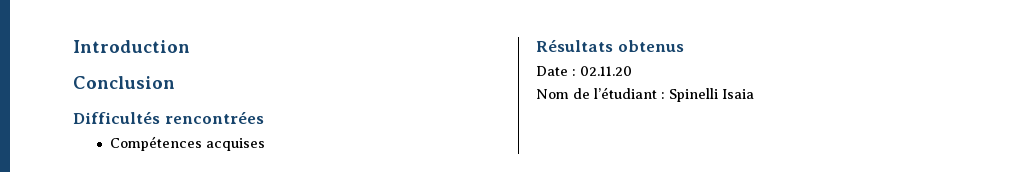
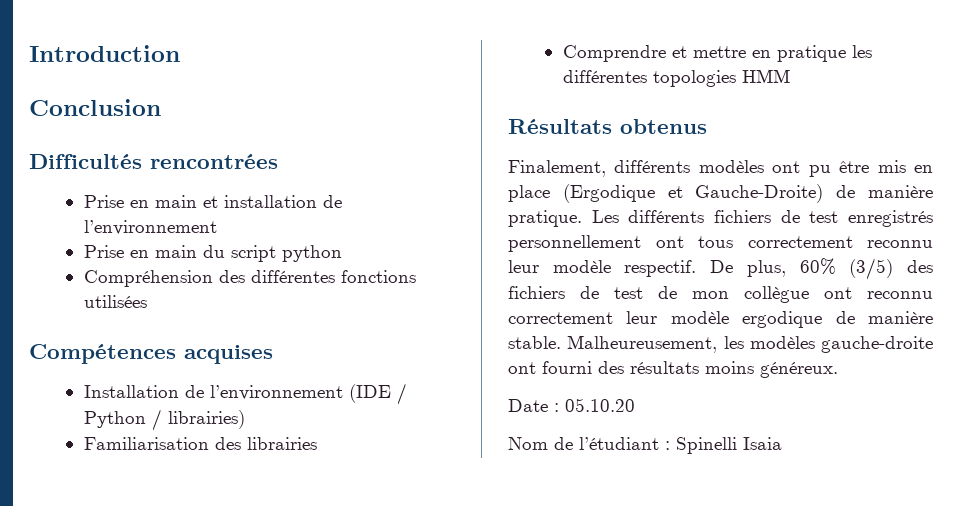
+ Prise en main et installation de l’environnement
+ Prise en main du script python
+ Compréhension des différentes fonctions utilisées
  Compétences acquises
+ Installation de l’environnement (IDE / Python / librairies)
+ Familiarisation des librairies
+ Comprendre et mettre en pratique les différentes topologies HMM
  Résultats obtenus
+ Finalement, différents modèles ont pu être mis en place (Ergodique et Gauche-Droite) de manière pratique. Les différents fichiers de test enregistrés personnellement ont tous correctement reconnu leur modèle respectif. De plus, 60% (3/5) des fichiers de test de mon collègue ont reconnu correctement leur modèle ergodique de manière stable. Malheureusement, les modèles gauche-droite ont fourni des résultats moins généreux.
- Date : 02.11.20
+ Date : 05.10.20

